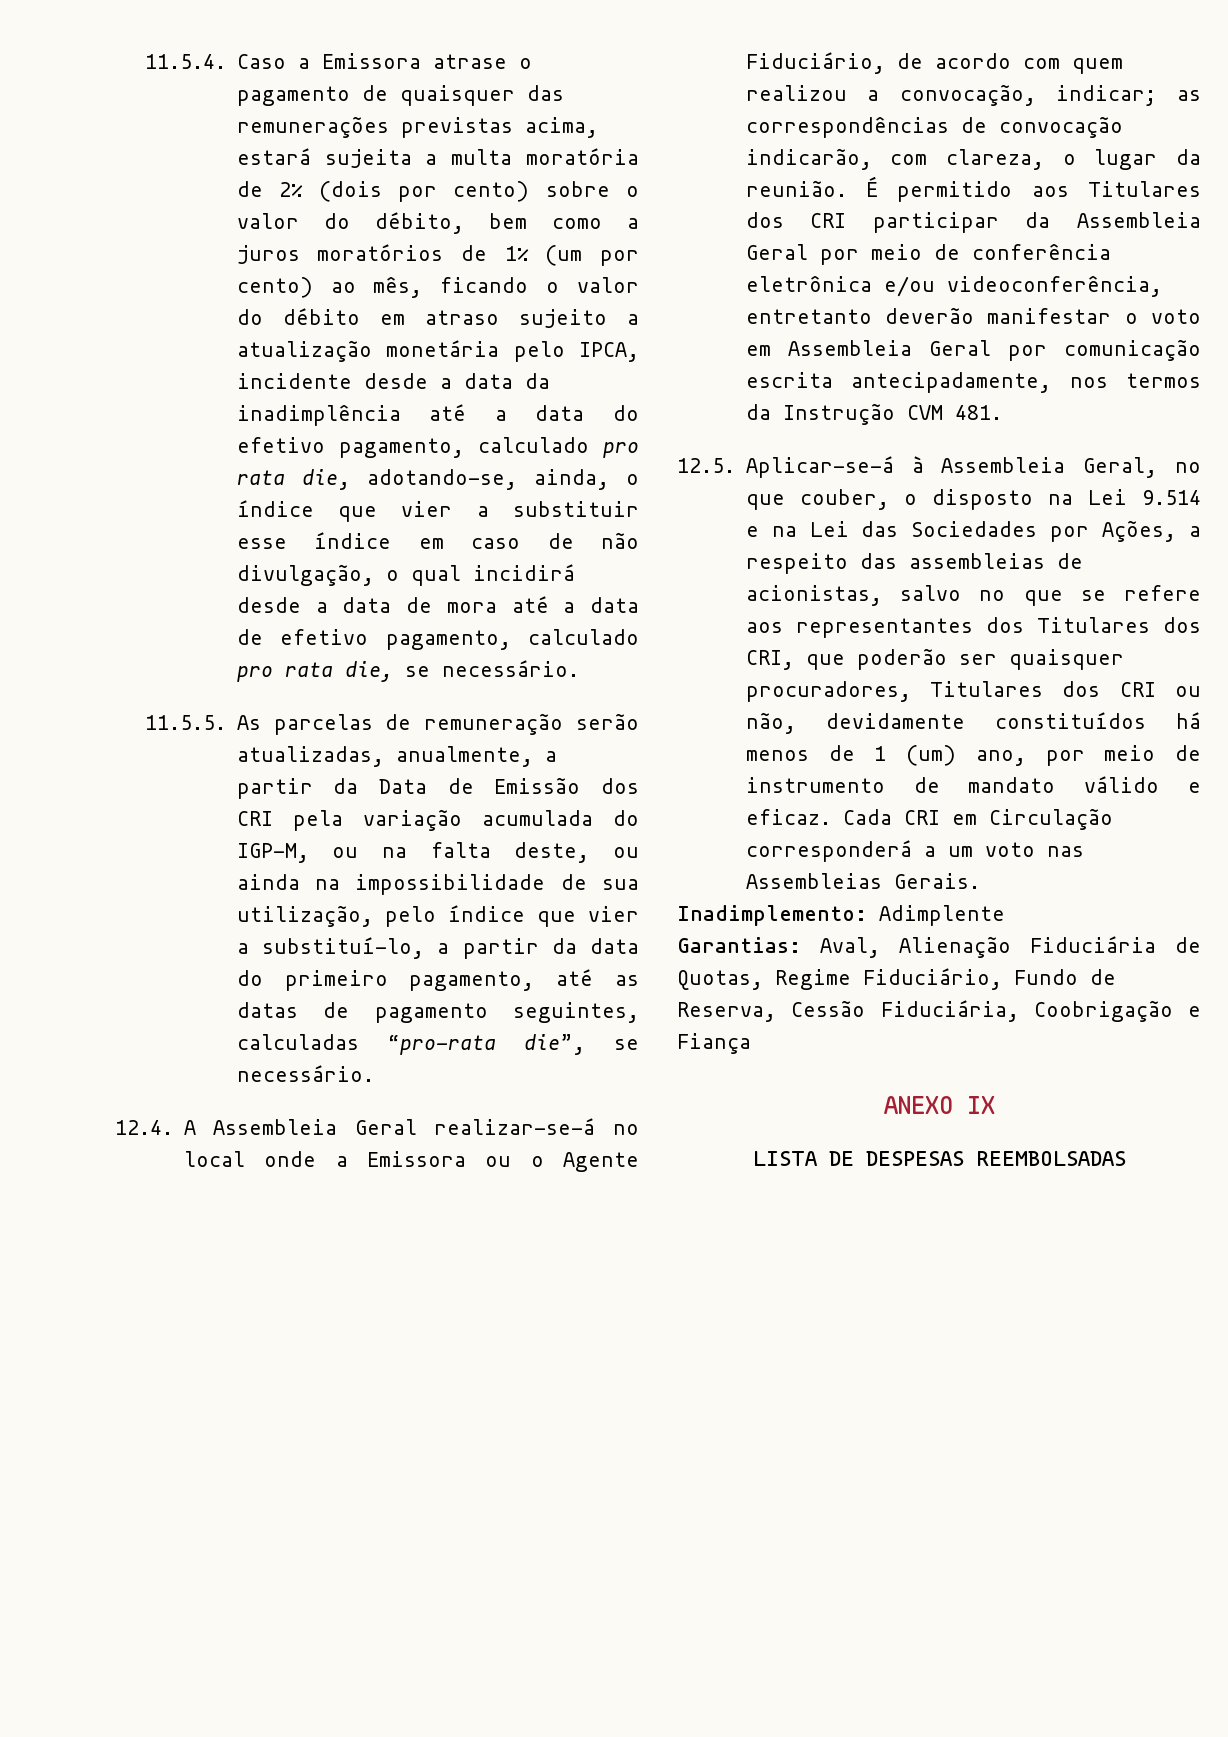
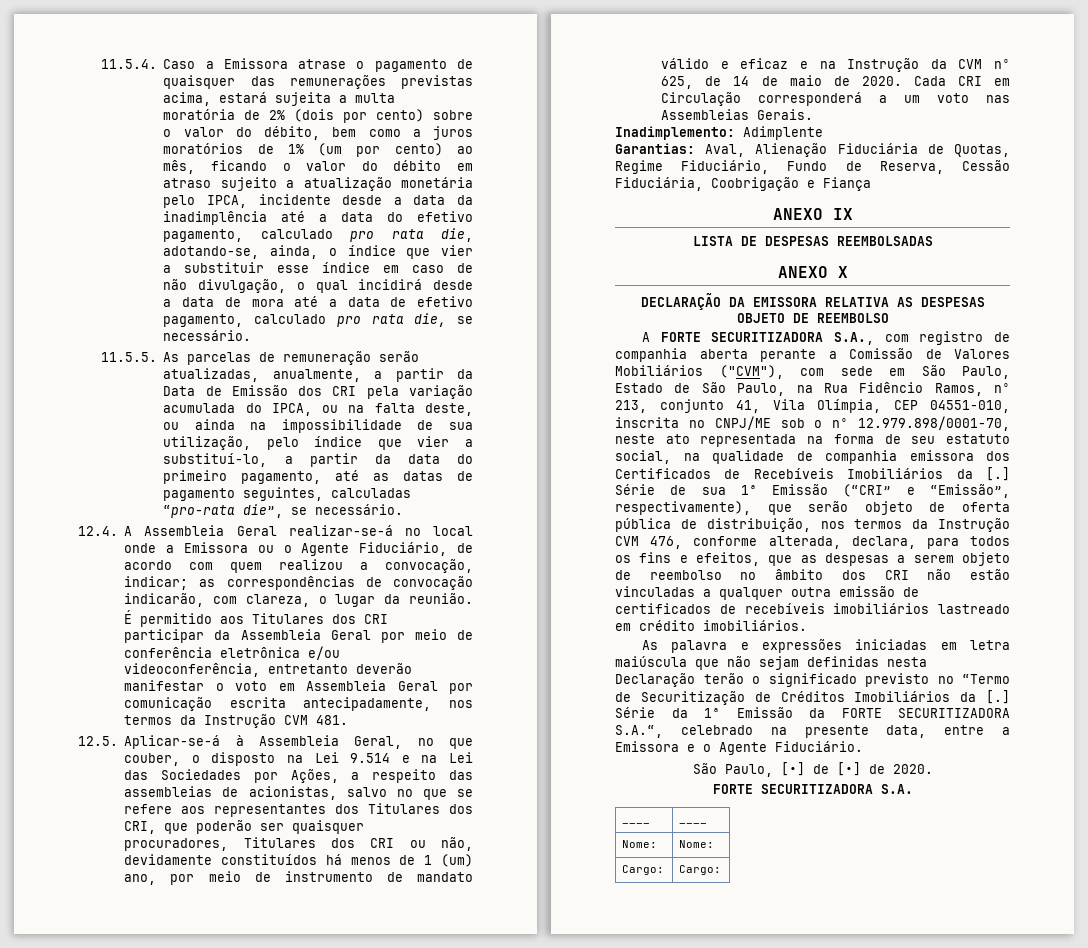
- 11.5.5. As parcelas de remuneração serão atualizadas, anualmente, a partir da Data de Emissão dos CRI pela variação acumulada do IGP-M, ou na falta deste, ou ainda na impossibilidade de sua utilização, pelo índice que vier a substituí-lo, a partir da data do primeiro pagamento, até as datas de pagamento seguintes, calculadas “pro-rata die”, se necessário.
+ 11.5.5. As parcelas de remuneração serão atualizadas, anualmente, a partir da Data de Emissão dos CRI pela variação acumulada do IPCA, ou na falta deste, ou ainda na impossibilidade de sua utilização, pelo índice que vier a substituí-lo, a partir da data do primeiro pagamento, até as datas de pagamento seguintes, calculadas “pro-rata die”, se necessário.
- 12.5. Aplicar-se-á à Assembleia Geral, no que couber, o disposto na Lei 9.514 e na Lei das Sociedades por Ações, a respeito das assembleias de acionistas, salvo no que se refere aos representantes dos Titulares dos CRI, que poderão ser quaisquer procuradores, Titulares dos CRI ou não, devidamente constituídos há menos de 1 (um) ano, por meio de instrumento de mandato válido e eficaz.
+ 12.5. Aplicar-se-á à Assembleia Geral, no que couber, o disposto na Lei 9.514 e na Lei das Sociedades por Ações, a respeito das assembleias de acionistas, salvo no que se refere aos representantes dos Titulares dos CRI, que poderão ser quaisquer procuradores, Titulares dos CRI ou não, devidamente constituídos há menos de 1 (um) ano, por meio de instrumento de mandato válido e eficaz e na Instrução da CVM nº 625, de 14 de maio de 2020.
+ ANEXO X
+ DECLARAÇÃO DA EMISSORA RELATIVA AS DESPESAS OBJETO DE REEMBOLSO
+ A FORTE SECURITIZADORA S.A., com registro de companhia aberta perante a Comissão de Valores Mobiliários ("CVM"), com sede em São Paulo, Estado de São Paulo, na Rua Fidêncio Ramos, nº 213, conjunto 41, Vila Olímpia, CEP 04551-010, inscrita no CNPJ/ME sob o nº 12.979.898/0001-70, neste ato representada na forma de seu estatuto social, na qualidade de companhia emissora dos Certificados de Recebíveis Imobiliários da [.] Série de sua 1ª Emissão (“CRI” e “Emissão”, respectivamente), que serão objeto de oferta pública de distribuição, nos termos da Instrução CVM 476, conforme alterada, declara, para todos os fins e efeitos, que as despesas a serem objeto de reembolso no âmbito dos CRI não estão vinculadas a qualquer outra emissão de certificados de recebíveis imobiliários lastreado em crédito imobiliários.
+ As palavra e expressões iniciadas em letra maiúscula que não sejam definidas nesta Declaração terão o significado previsto no “Termo de Securitização de Créditos Imobiliários da [.] Série da 1ª Emissão da FORTE SECURITIZADORA S.A.“, celebrado na presente data, entre a Emissora e o Agente Fiduciário.
+ São Paulo, [•] de [•] de 2020.
+ FORTE SECURITIZADORA S.A.
+ ____ | ____
+ Nome: | Nome:
+ Cargo: | Cargo:

